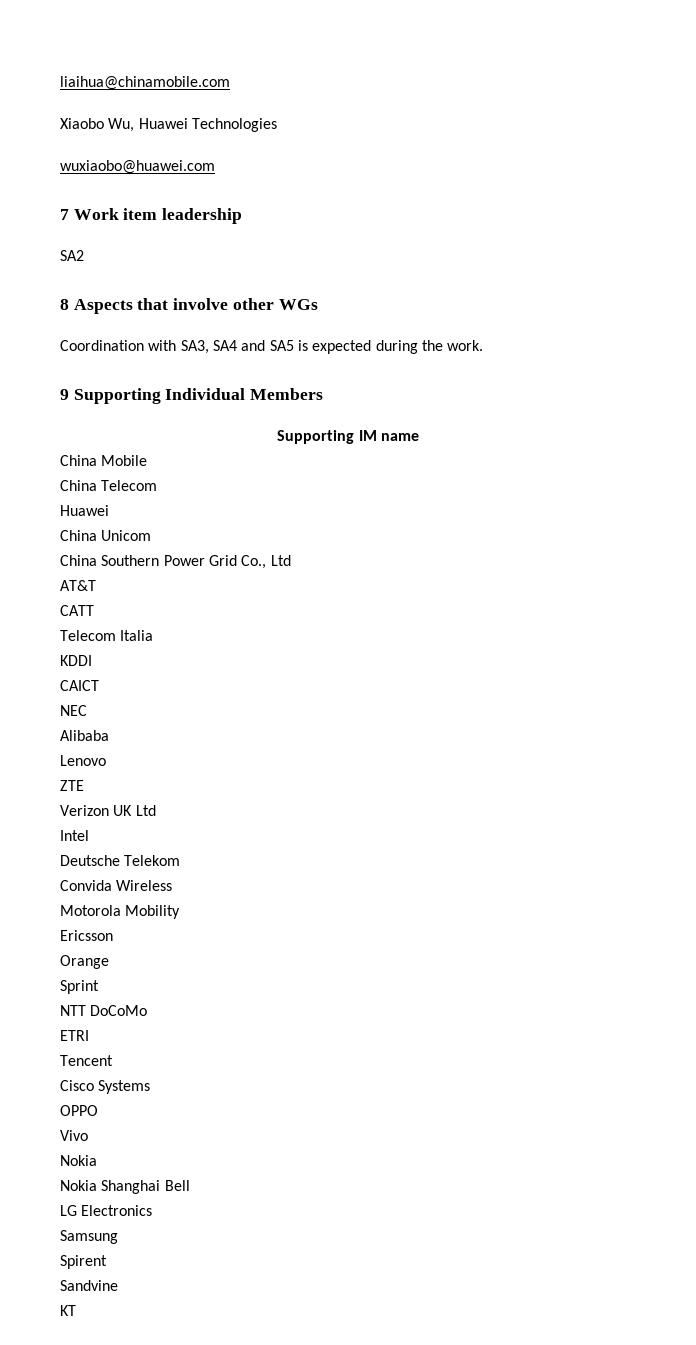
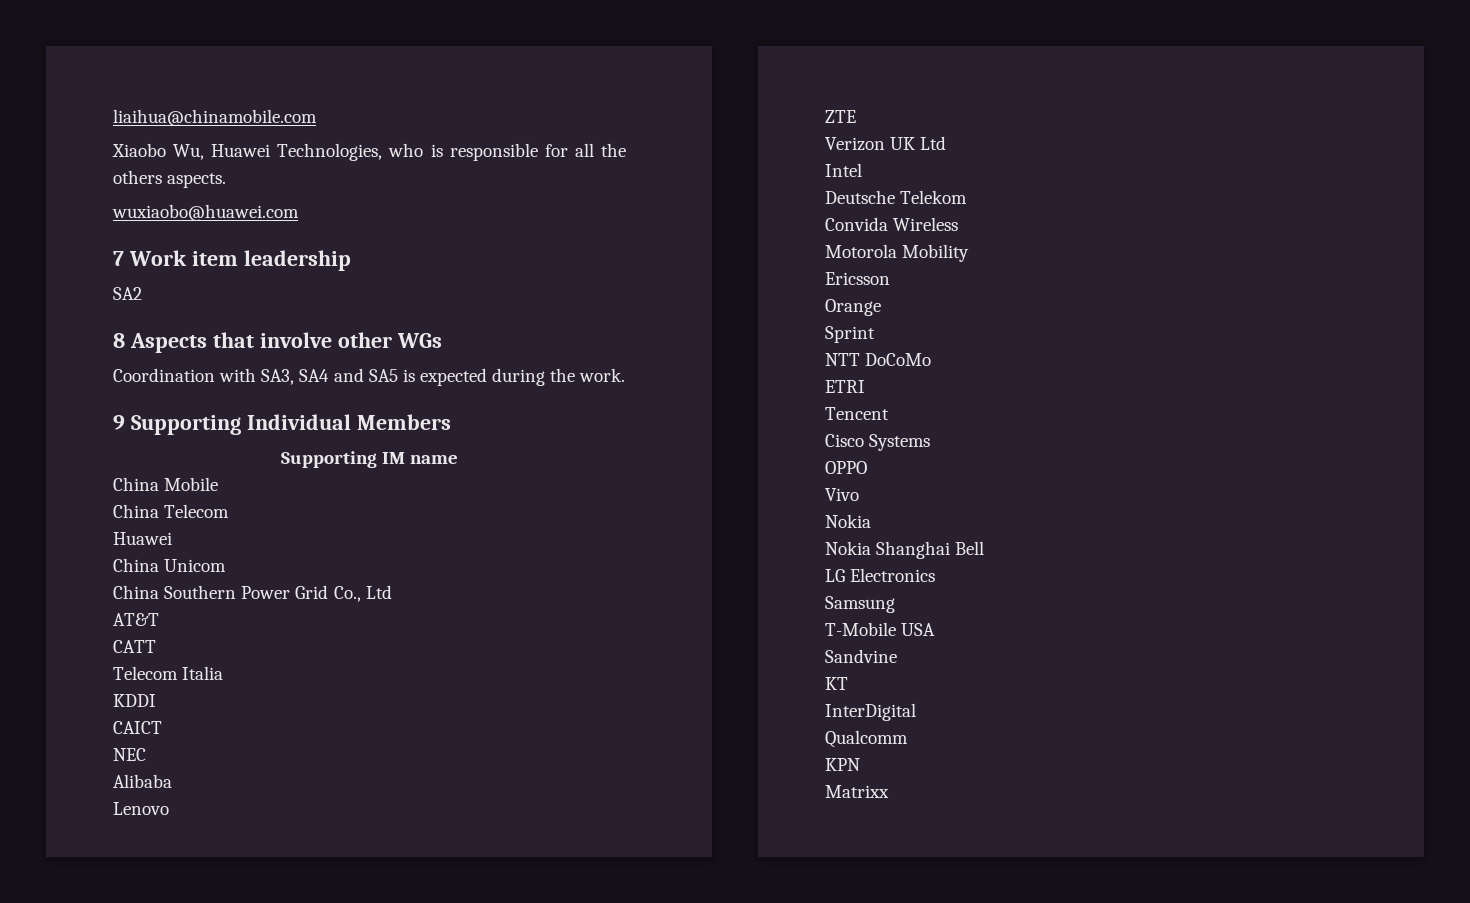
- Xiaobo Wu, Huawei Technologies
+ Xiaobo Wu, Huawei Technologies, who is responsible for all the others aspects.
- Spirent
+ T-Mobile USA
+ InterDigital
+ Qualcomm
+ KPN
+ Matrixx

